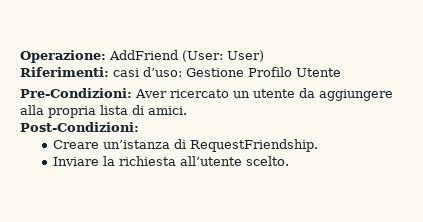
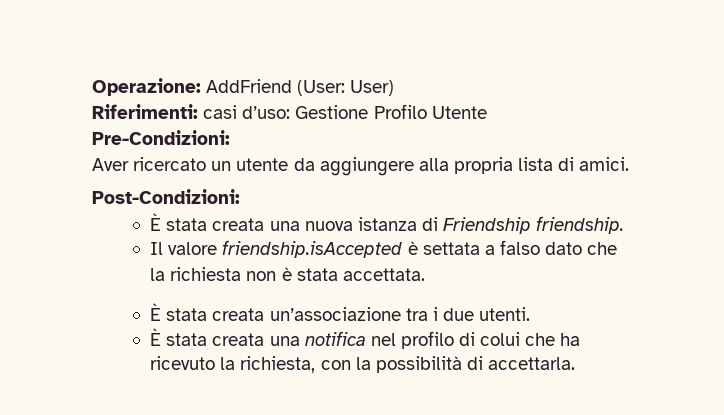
- Pre-Condizioni: Aver ricercato un utente da aggiungere alla propria lista di amici.
+ Pre-Condizioni:
+ Aver ricercato un utente da aggiungere alla propria lista di amici.
- Creare un’istanza di RequestFriendship.
- Inviare la richiesta all’utente scelto.
+ È stata creata una nuova istanza di Friendship friendship.
+ Il valore friendship.isAccepted è settata a falso dato che la richiesta non è stata accettata.
+ È stata creata un’associazione tra i due utenti.
+ È stata creata una notifica nel profilo di colui che ha ricevuto la richiesta, con la possibilità di accettarla.

